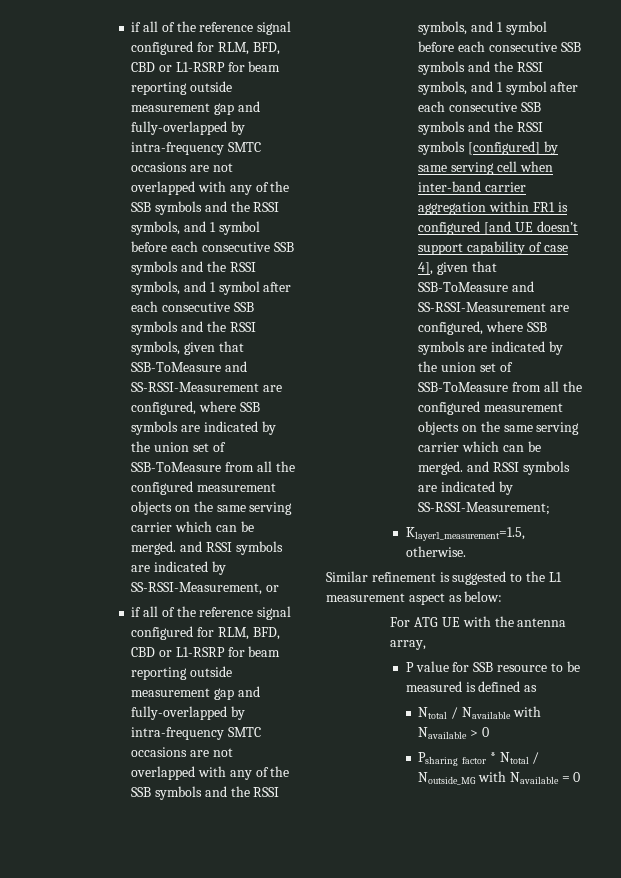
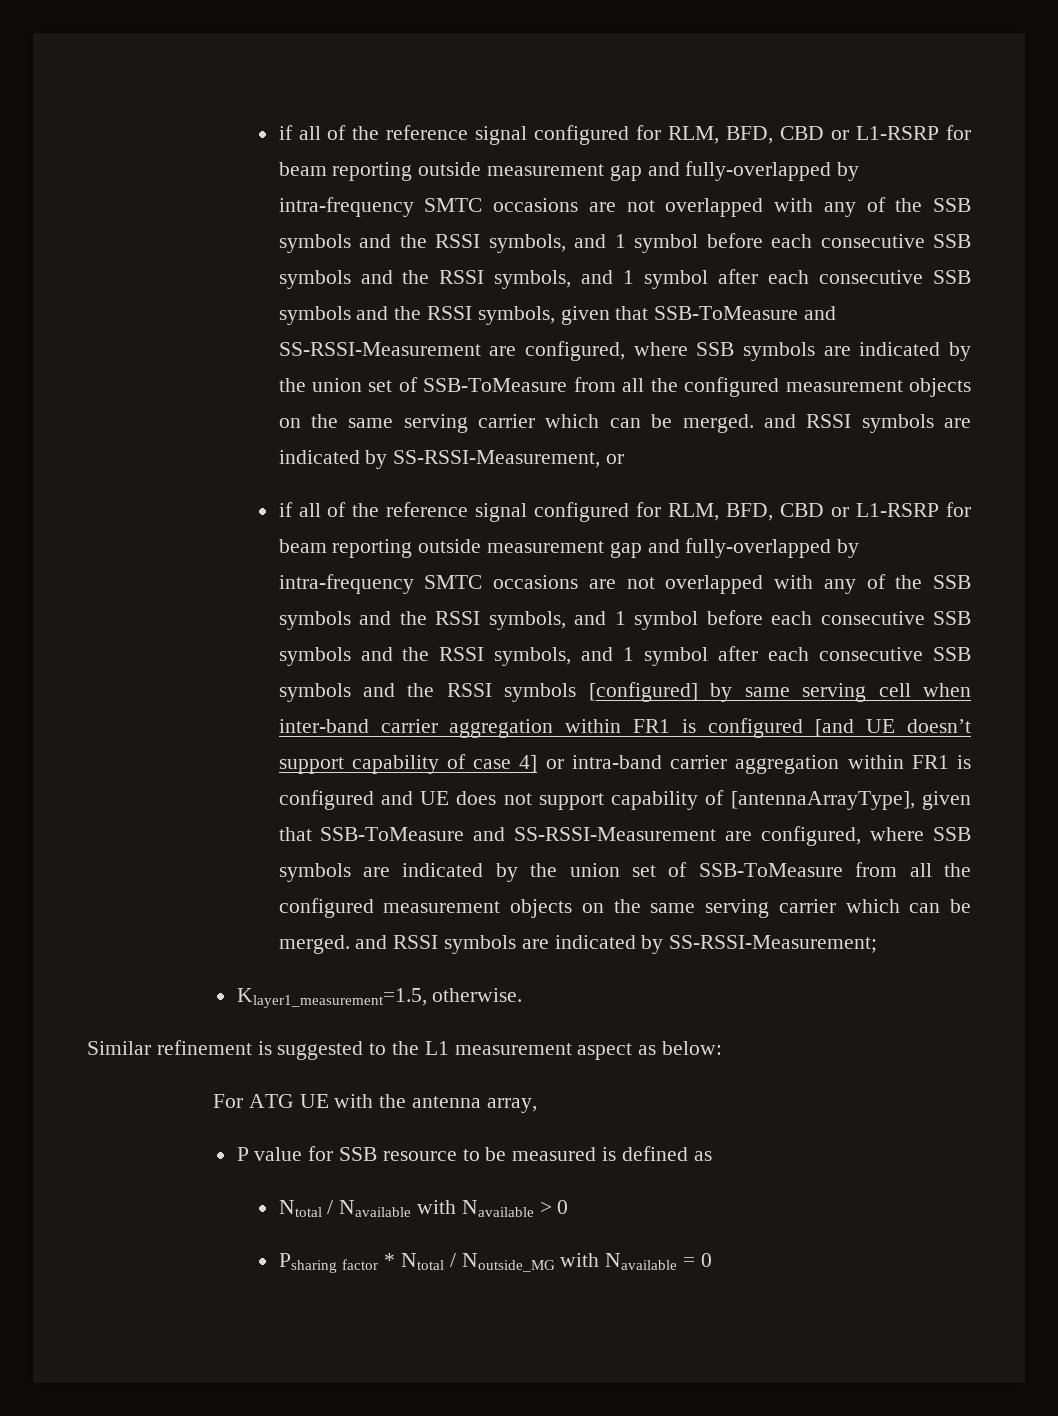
- if all of the reference signal configured for RLM, BFD, CBD or L1-RSRP for beam reporting outside measurement gap and fully-overlapped by intra-frequency SMTC occasions are not overlapped with any of the SSB symbols and the RSSI symbols, and 1 symbol before each consecutive SSB symbols and the RSSI symbols, and 1 symbol after each consecutive SSB symbols and the RSSI symbols [configured] by same serving cell when inter-band carrier aggregation within FR1 is configured [and UE doesn’t support capability of case 4], given that SSB-ToMeasure and SS-RSSI-Measurement are configured, where SSB symbols are indicated by the union set of SSB-ToMeasure from all the configured measurement objects on the same serving carrier which can be merged. and RSSI symbols are indicated by SS-RSSI-Measurement;
+ if all of the reference signal configured for RLM, BFD, CBD or L1-RSRP for beam reporting outside measurement gap and fully-overlapped by intra-frequency SMTC occasions are not overlapped with any of the SSB symbols and the RSSI symbols, and 1 symbol before each consecutive SSB symbols and the RSSI symbols, and 1 symbol after each consecutive SSB symbols and the RSSI symbols [configured] by same serving cell when inter-band carrier aggregation within FR1 is configured [and UE doesn’t support capability of case 4] or intra-band carrier aggregation within FR1 is configured and UE does not support capability of [antennaArrayType], given that SSB-ToMeasure and SS-RSSI-Measurement are configured, where SSB symbols are indicated by the union set of SSB-ToMeasure from all the configured measurement objects on the same serving carrier which can be merged. and RSSI symbols are indicated by SS-RSSI-Measurement;

